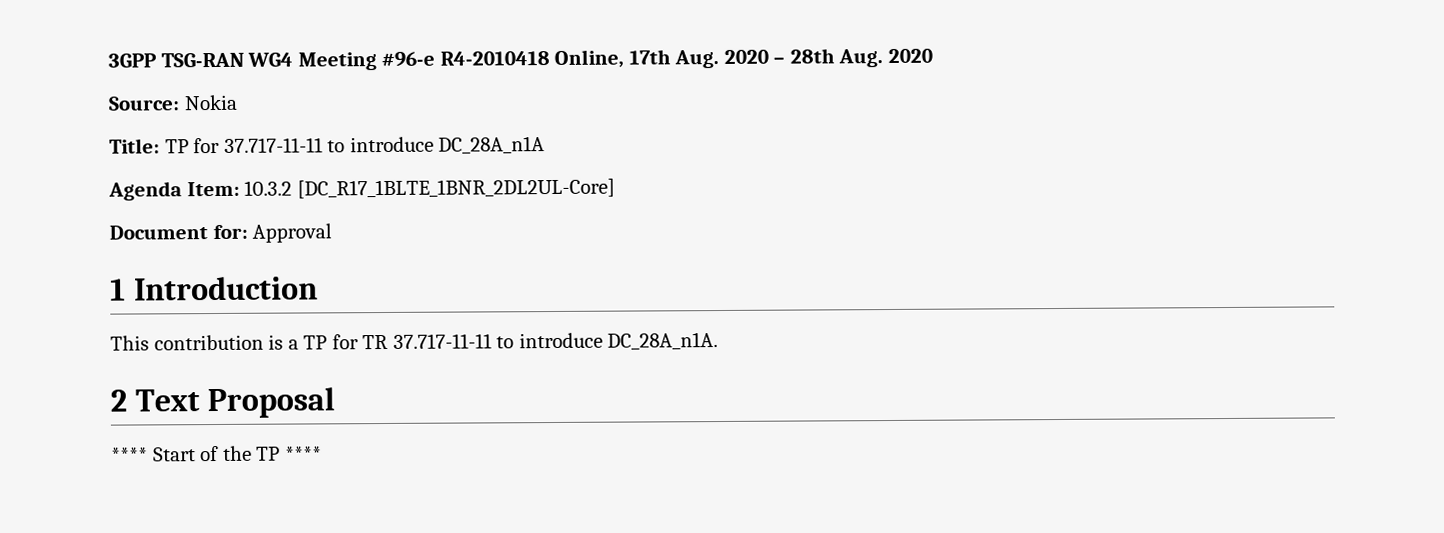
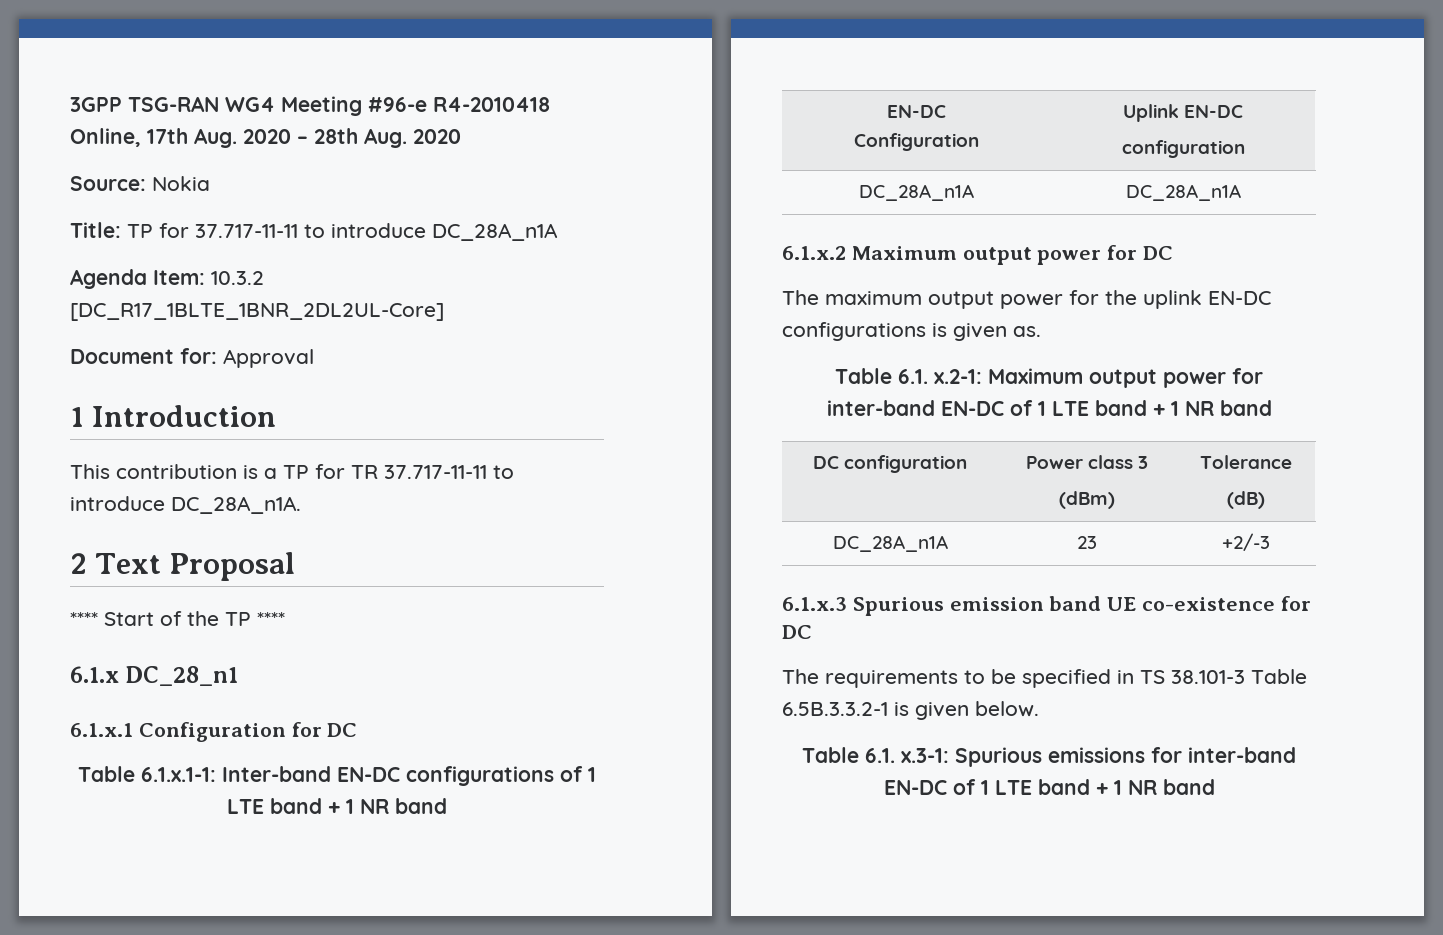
+ 6.1.x DC_28_n1
+ 6.1.x.1 Configuration for DC
+ Table 6.1.x.1-1: Inter-band EN-DC configurations of 1 LTE band + 1 NR band
+ EN-DC
+ Configuration | Uplink EN-DC
+ configuration
+ DC_28A_n1A | DC_28A_n1A
+ 6.1.x.2 Maximum output power for DC
+ The maximum output power for the uplink EN-DC configurations is given as.
+ Table 6.1. x.2-1: Maximum output power for inter-band EN-DC of 1 LTE band + 1 NR band
+ DC configuration | Power class 3
+ (dBm) | Tolerance
+ (dB)
+ DC_28A_n1A | 23 | +2/-3
+ 6.1.x.3 Spurious emission band UE co-existence for DC
+ The requirements to be specified in TS 38.101-3 Table 6.5B.3.3.2-1 is given below.
+ Table 6.1. x.3-1: Spurious emissions for inter-band EN-DC of 1 LTE band + 1 NR band

